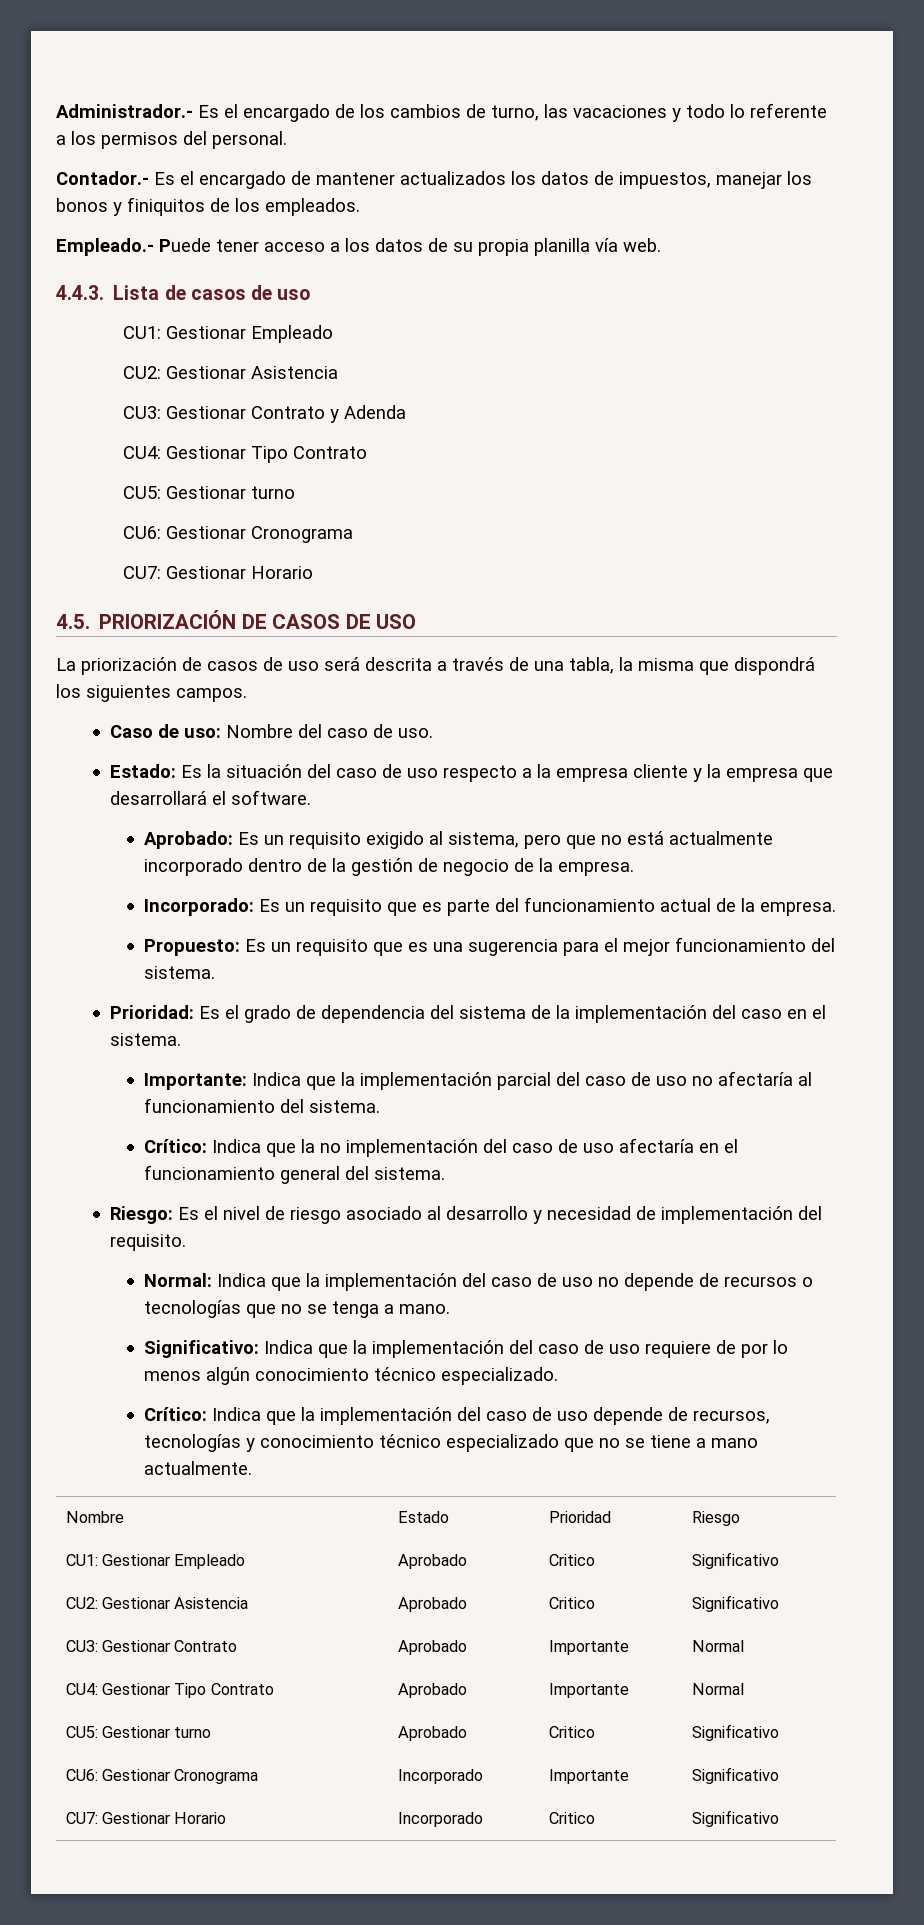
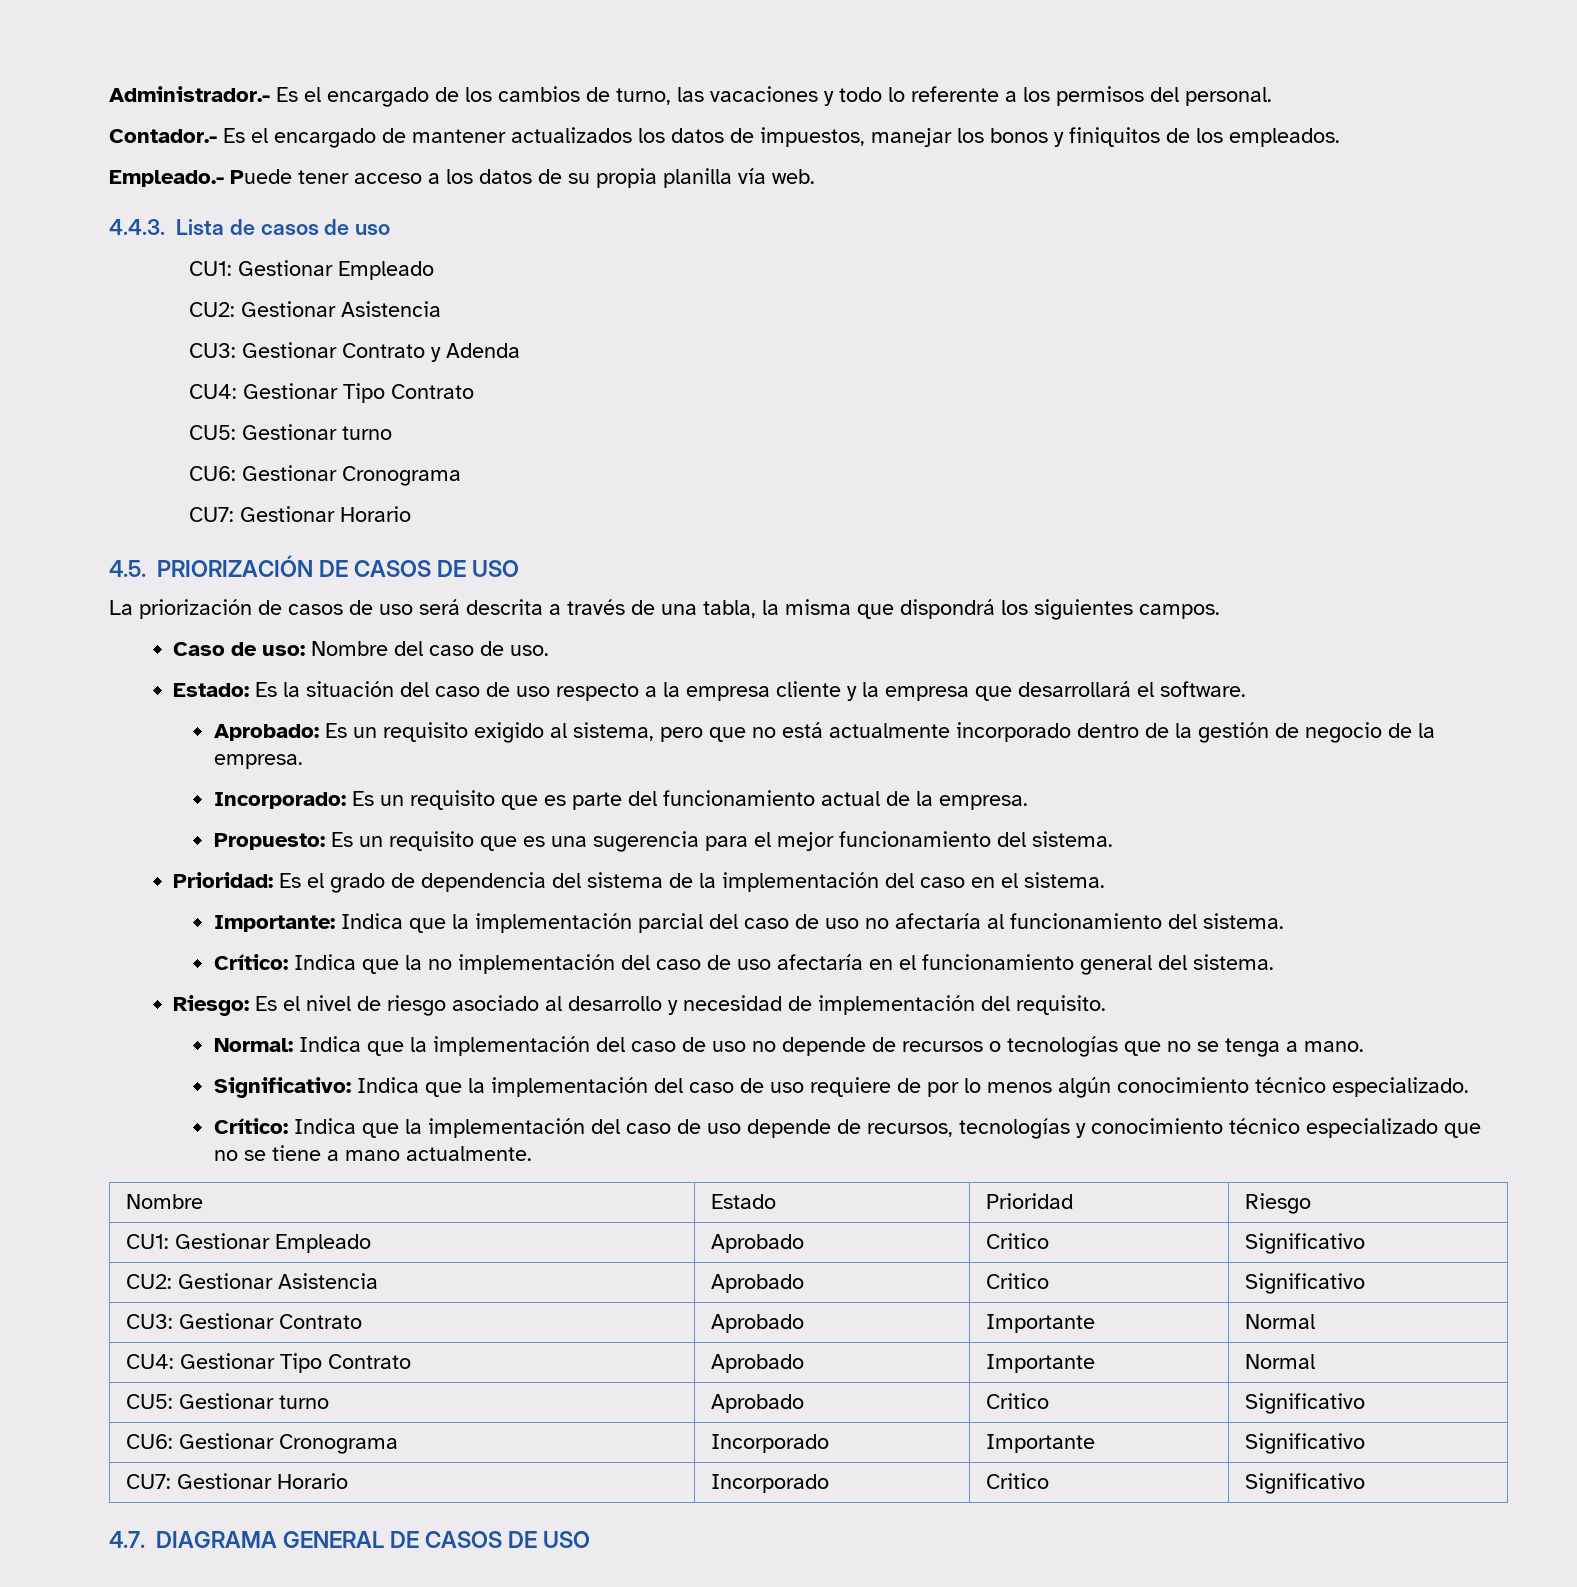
+ 4.7. DIAGRAMA GENERAL DE CASOS DE USO

